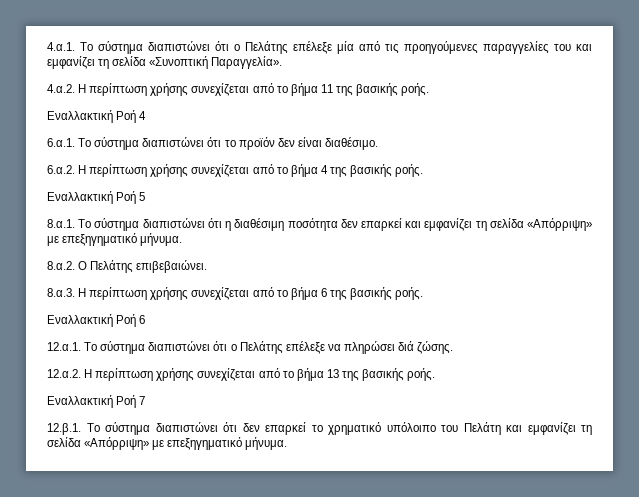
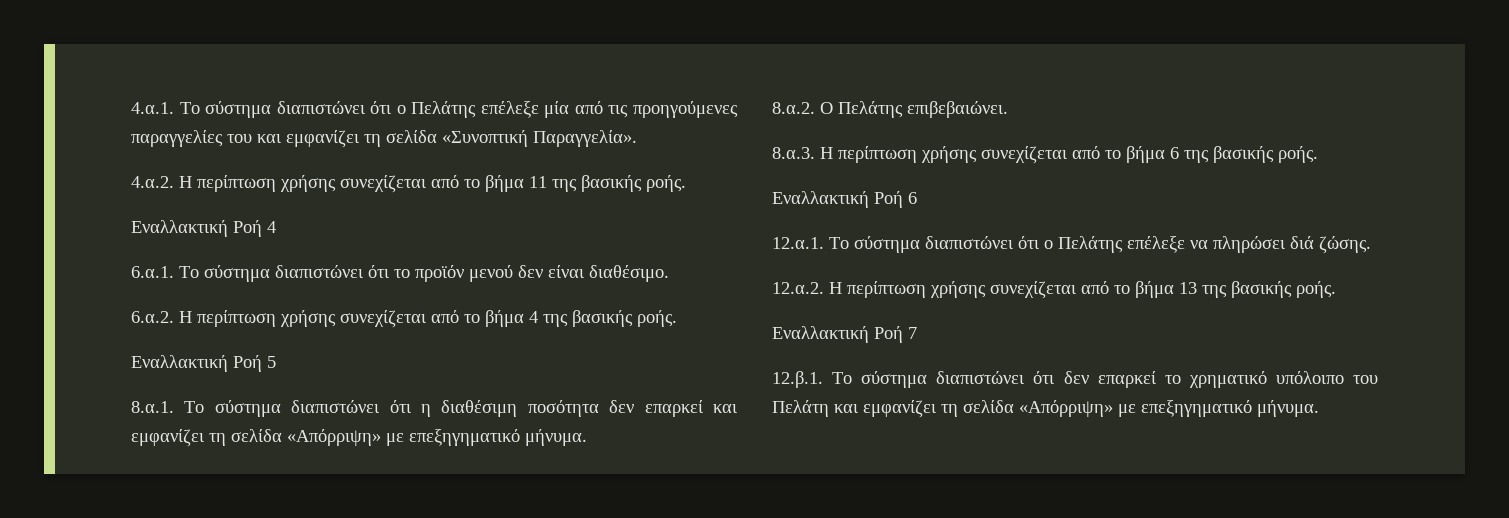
- 6.α.1. Το σύστημα διαπιστώνει ότι το προϊόν δεν είναι διαθέσιμο.
+ 6.α.1. Το σύστημα διαπιστώνει ότι το προϊόν μενού δεν είναι διαθέσιμο.

